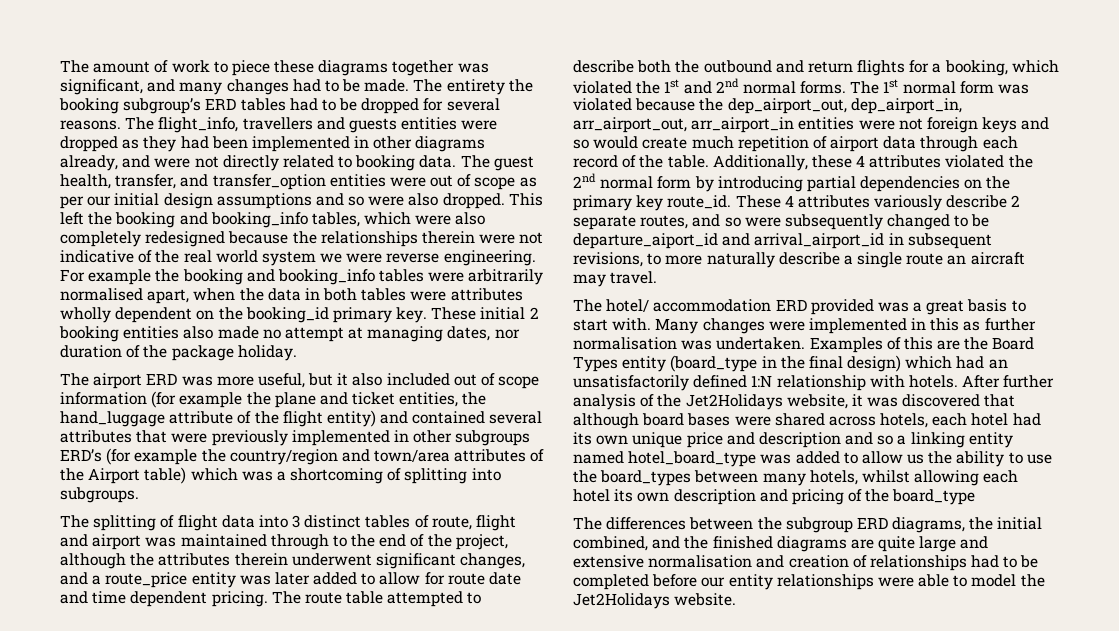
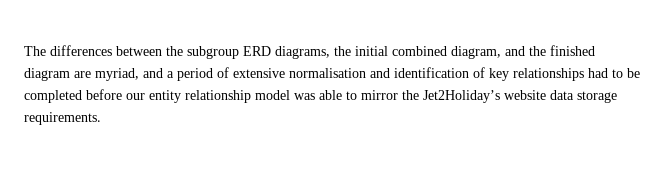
- The amount of work to piece these diagrams together was significant, and many changes had to be made. The entirety the booking subgroup’s ERD tables had to be dropped for several reasons. The flight_info, travellers and guests entities were dropped as they had been implemented in other diagrams already, and were not directly related to booking data. The guest health, transfer, and transfer_option entities were out of scope as per our initial design assumptions and so were also dropped. This left the booking and booking_info tables, which were also completely redesigned because the relationships therein were not indicative of the real world system we were reverse engineering. For example the booking and booking_info tables were arbitrarily normalised apart, when the data in both tables were attributes wholly dependent on the booking_id primary key. These initial 2 booking entities also made no attempt at managing dates, nor duration of the package holiday.
- The airport ERD was more useful, but it also included out of scope information (for example the plane and ticket entities, the hand_luggage attribute of the flight entity) and contained several attributes that were previously implemented in other subgroups ERD’s (for example the country/region and town/area attributes of the Airport table) which was a shortcoming of splitting into subgroups.
- The splitting of flight data into 3 distinct tables of route, flight and airport was maintained through to the end of the project, although the attributes therein underwent significant changes, and a route_price entity was later added to allow for route date and time dependent pricing. The route table attempted to describe both the outbound and return flights for a booking, which violated the 1st and 2nd normal forms. The 1st normal form was violated because the dep_airport_out, dep_airport_in, arr_airport_out, arr_airport_in entities were not foreign keys and so would create much repetition of airport data through each record of the table. Additionally, these 4 attributes violated the 2nd normal form by introducing partial dependencies on the primary key route_id. These 4 attributes variously describe 2 separate routes, and so were subsequently changed to be departure_aiport_id and arrival_airport_id in subsequent revisions, to more naturally describe a single route an aircraft may travel.
- The hotel/ accommodation ERD provided was a great basis to start with. Many changes were implemented in this as further normalisation was undertaken. Examples of this are the Board Types entity (board_type in the final design) which had an unsatisfactorily defined 1:N relationship with hotels. After further analysis of the Jet2Holidays website, it was discovered that although board bases were shared across hotels, each hotel had its own unique price and description and so a linking entity named hotel_board_type was added to allow us the ability to use the board_types between many hotels, whilst allowing each hotel its own description and pricing of the board_type
- The differences between the subgroup ERD diagrams, the initial combined, and the finished diagrams are quite large and extensive normalisation and creation of relationships had to be completed before our entity relationships were able to model the Jet2Holidays website.
+ The differences between the subgroup ERD diagrams, the initial combined diagram, and the finished diagram are myriad, and a period of extensive normalisation and identification of key relationships had to be completed before our entity relationship model was able to mirror the Jet2Holiday’s website data storage requirements.

